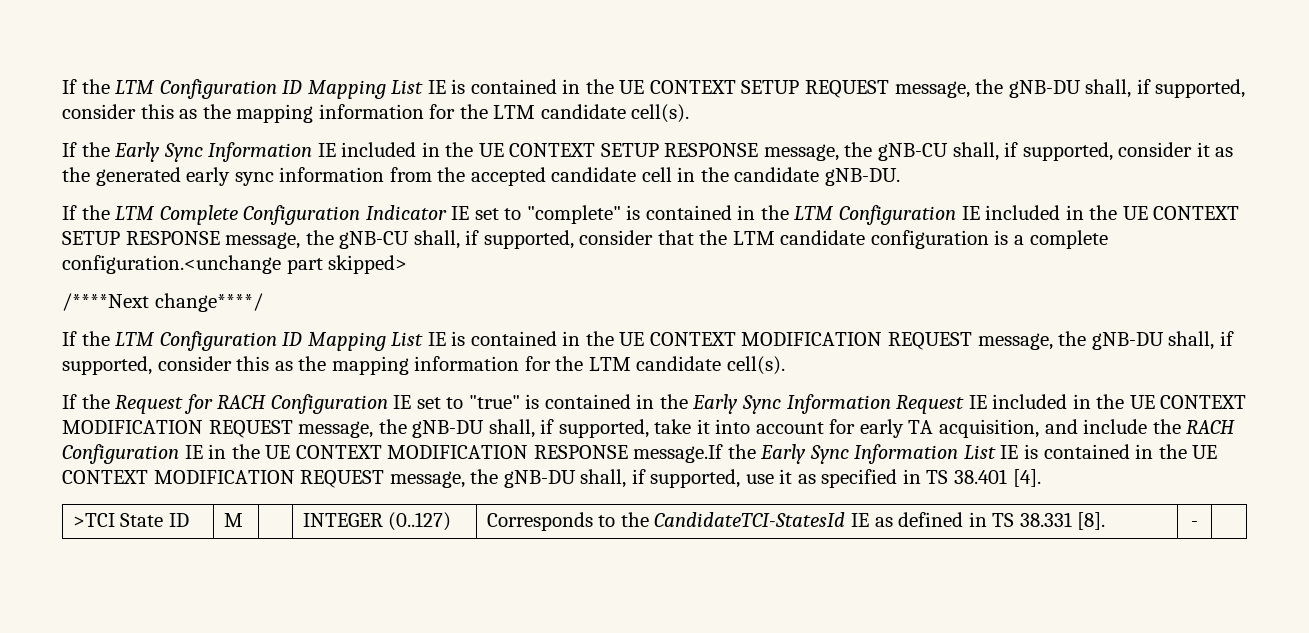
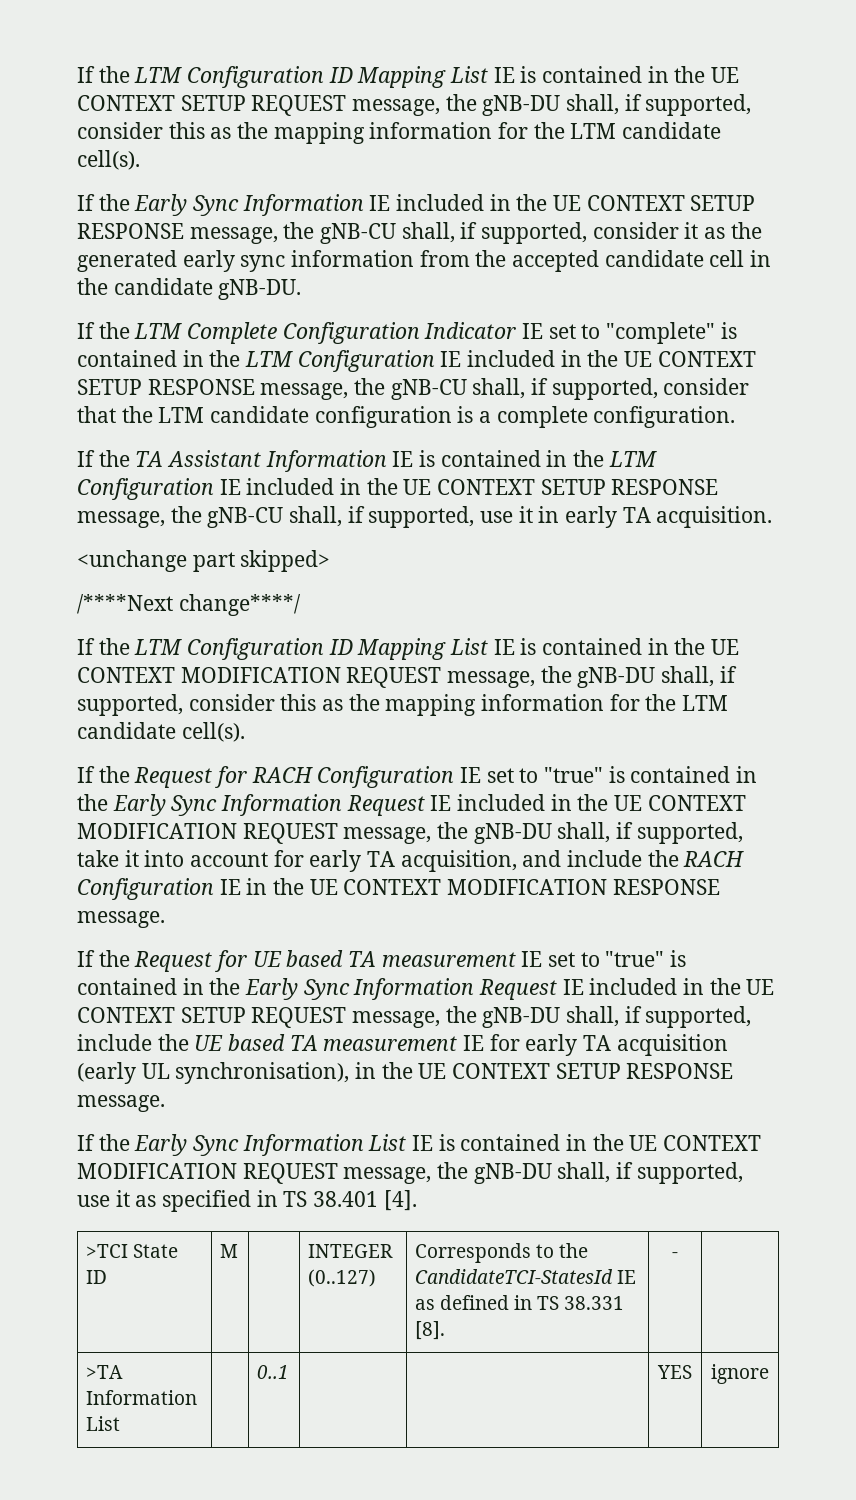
- If the LTM Complete Configuration Indicator IE set to "complete" is contained in the LTM Configuration IE included in the UE CONTEXT SETUP RESPONSE message, the gNB-CU shall, if supported, consider that the LTM candidate configuration is a complete configuration.<unchange part skipped>
+ If the LTM Complete Configuration Indicator IE set to "complete" is contained in the LTM Configuration IE included in the UE CONTEXT SETUP RESPONSE message, the gNB-CU shall, if supported, consider that the LTM candidate configuration is a complete configuration.
+ If the TA Assistant Information IE is contained in the LTM Configuration IE included in the UE CONTEXT SETUP RESPONSE message, the gNB-CU shall, if supported, use it in early TA acquisition.
+ <unchange part skipped>
- If the Request for RACH Configuration IE set to "true" is contained in the Early Sync Information Request IE included in the UE CONTEXT MODIFICATION REQUEST message, the gNB-DU shall, if supported, take it into account for early TA acquisition, and include the RACH Configuration IE in the UE CONTEXT MODIFICATION RESPONSE message.If the Early Sync Information List IE is contained in the UE CONTEXT MODIFICATION REQUEST message, the gNB-DU shall, if supported, use it as specified in TS 38.401 [4].
+ If the Request for RACH Configuration IE set to "true" is contained in the Early Sync Information Request IE included in the UE CONTEXT MODIFICATION REQUEST message, the gNB-DU shall, if supported, take it into account for early TA acquisition, and include the RACH Configuration IE in the UE CONTEXT MODIFICATION RESPONSE message.
+ If the Request for UE based TA measurement IE set to "true" is contained in the Early Sync Information Request IE included in the UE CONTEXT SETUP REQUEST message, the gNB-DU shall, if supported, include the UE based TA measurement IE for early TA acquisition (early UL synchronisation), in the UE CONTEXT SETUP RESPONSE message.
+ If the Early Sync Information List IE is contained in the UE CONTEXT MODIFICATION REQUEST message, the gNB-DU shall, if supported, use it as specified in TS 38.401 [4].
+ >TA Information List | | 0..1 | | | YES | ignore

